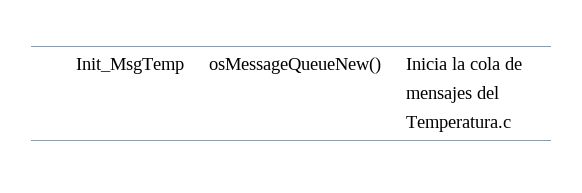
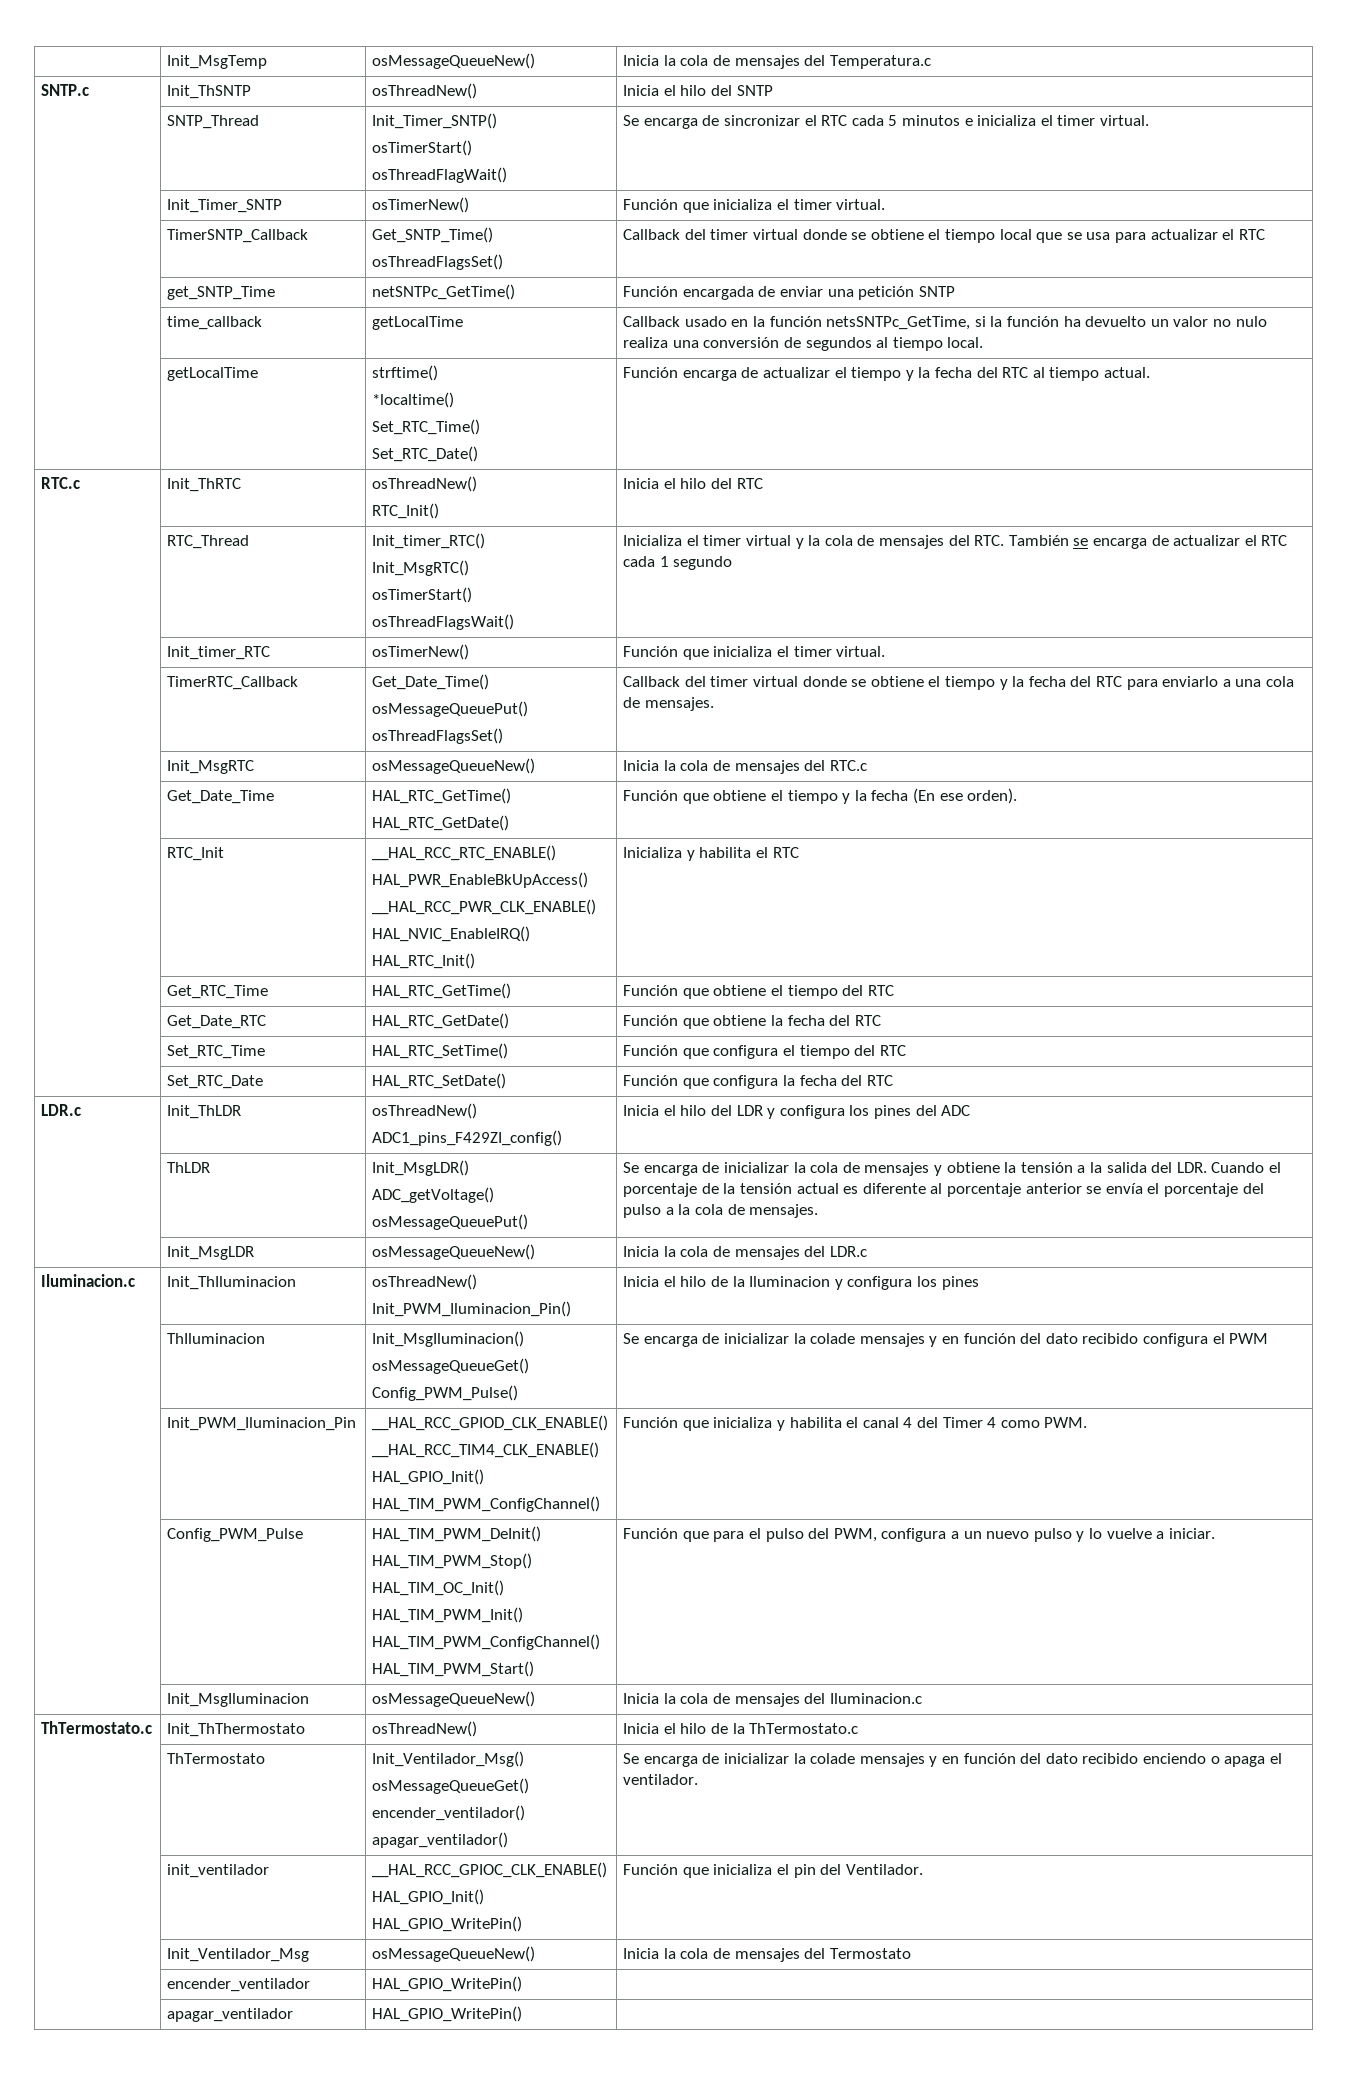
+ SNTP.c | Init_ThSNTP | osThreadNew() | Inicia el hilo del SNTP
+ | SNTP_Thread | Init_Timer_SNTP()
+ osTimerStart()
+ osThreadFlagWait() | Se encarga de sincronizar el RTC cada 5 minutos e inicializa el timer virtual.
+ | Init_Timer_SNTP | osTimerNew() | Función que inicializa el timer virtual.
+ | TimerSNTP_Callback | Get_SNTP_Time()
+ osThreadFlagsSet() | Callback del timer virtual donde se obtiene el tiempo local que se usa para actualizar el RTC
+ | get_SNTP_Time | netSNTPc_GetTime() | Función encargada de enviar una petición SNTP
+ | time_callback | getLocalTime | Callback usado en la función netsSNTPc_GetTime, si la función ha devuelto un valor no nulo realiza una conversión de segundos al tiempo local.
+ | getLocalTime | strftime()
+ *localtime()
+ Set_RTC_Time()
+ Set_RTC_Date() | Función encarga de actualizar el tiempo y la fecha del RTC al tiempo actual.
+ RTC.c | Init_ThRTC | osThreadNew()
+ RTC_Init() | Inicia el hilo del RTC
+ | RTC_Thread | Init_timer_RTC()
+ Init_MsgRTC()
+ osTimerStart()
+ osThreadFlagsWait() | Inicializa el timer virtual y la cola de mensajes del RTC. También se encarga de actualizar el RTC cada 1 segundo
+ | Init_timer_RTC | osTimerNew() | Función que inicializa el timer virtual.
+ | TimerRTC_Callback | Get_Date_Time()
+ osMessageQueuePut()
+ osThreadFlagsSet() | Callback del timer virtual donde se obtiene el tiempo y la fecha del RTC para enviarlo a una cola de mensajes.
+ | Init_MsgRTC | osMessageQueueNew() | Inicia la cola de mensajes del RTC.c
+ | Get_Date_Time | HAL_RTC_GetTime()
+ HAL_RTC_GetDate() | Función que obtiene el tiempo y la fecha (En ese orden).
+ | RTC_Init | __HAL_RCC_RTC_ENABLE()
+ HAL_PWR_EnableBkUpAccess()
+ __HAL_RCC_PWR_CLK_ENABLE()
+ HAL_NVIC_EnableIRQ()
+ HAL_RTC_Init() | Inicializa y habilita el RTC
+ | Get_RTC_Time | HAL_RTC_GetTime() | Función que obtiene el tiempo del RTC
+ | Get_Date_RTC | HAL_RTC_GetDate() | Función que obtiene la fecha del RTC
+ | Set_RTC_Time | HAL_RTC_SetTime() | Función que configura el tiempo del RTC
+ | Set_RTC_Date | HAL_RTC_SetDate() | Función que configura la fecha del RTC
+ LDR.c | Init_ThLDR | osThreadNew()
+ ADC1_pins_F429ZI_config() | Inicia el hilo del LDR y configura los pines del ADC
+ | ThLDR | Init_MsgLDR()
+ ADC_getVoltage()
+ osMessageQueuePut() | Se encarga de inicializar la cola de mensajes y obtiene la tensión a la salida del LDR. Cuando el porcentaje de la tensión actual es diferente al porcentaje anterior se envía el porcentaje del pulso a la cola de mensajes.
+ | Init_MsgLDR | osMessageQueueNew() | Inicia la cola de mensajes del LDR.c
+ Iluminacion.c | Init_ThIluminacion | osThreadNew()
+ Init_PWM_Iluminacion_Pin() | Inicia el hilo de la Iluminacion y configura los pines
+ | ThIluminacion | Init_MsgIluminacion()
+ osMessageQueueGet()
+ Config_PWM_Pulse() | Se encarga de inicializar la colade mensajes y en función del dato recibido configura el PWM
+ | Init_PWM_Iluminacion_Pin | __HAL_RCC_GPIOD_CLK_ENABLE()
+ __HAL_RCC_TIM4_CLK_ENABLE()
+ HAL_GPIO_Init()
+ HAL_TIM_PWM_ConfigChannel() | Función que inicializa y habilita el canal 4 del Timer 4 como PWM.
+ | Config_PWM_Pulse | HAL_TIM_PWM_DeInit()
+ HAL_TIM_PWM_Stop()
+ HAL_TIM_OC_Init()
+ HAL_TIM_PWM_Init()
+ HAL_TIM_PWM_ConfigChannel()
+ HAL_TIM_PWM_Start() | Función que para el pulso del PWM, configura a un nuevo pulso y lo vuelve a iniciar.
+ | Init_MsgIluminacion | osMessageQueueNew() | Inicia la cola de mensajes del Iluminacion.c
+ ThTermostato.c | Init_ThThermostato | osThreadNew() | Inicia el hilo de la ThTermostato.c
+ | ThTermostato | Init_Ventilador_Msg()
+ osMessageQueueGet()
+ encender_ventilador()
+ apagar_ventilador() | Se encarga de inicializar la colade mensajes y en función del dato recibido enciendo o apaga el ventilador.
+ | init_ventilador | __HAL_RCC_GPIOC_CLK_ENABLE()
+ HAL_GPIO_Init()
+ HAL_GPIO_WritePin() | Función que inicializa el pin del Ventilador.
+ | Init_Ventilador_Msg | osMessageQueueNew() | Inicia la cola de mensajes del Termostato
+ | encender_ventilador | HAL_GPIO_WritePin() |
+ | apagar_ventilador | HAL_GPIO_WritePin() |

